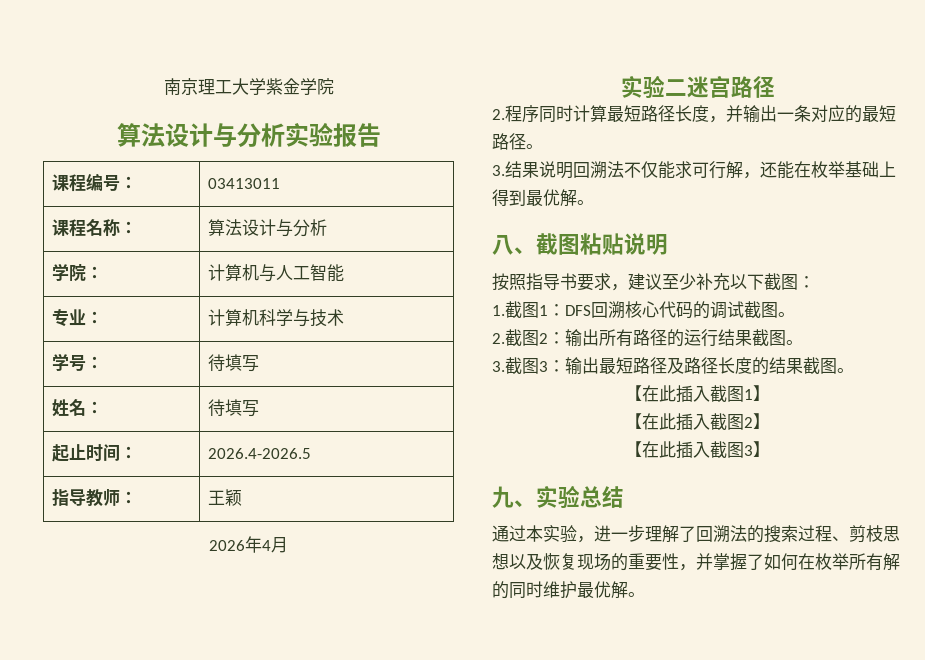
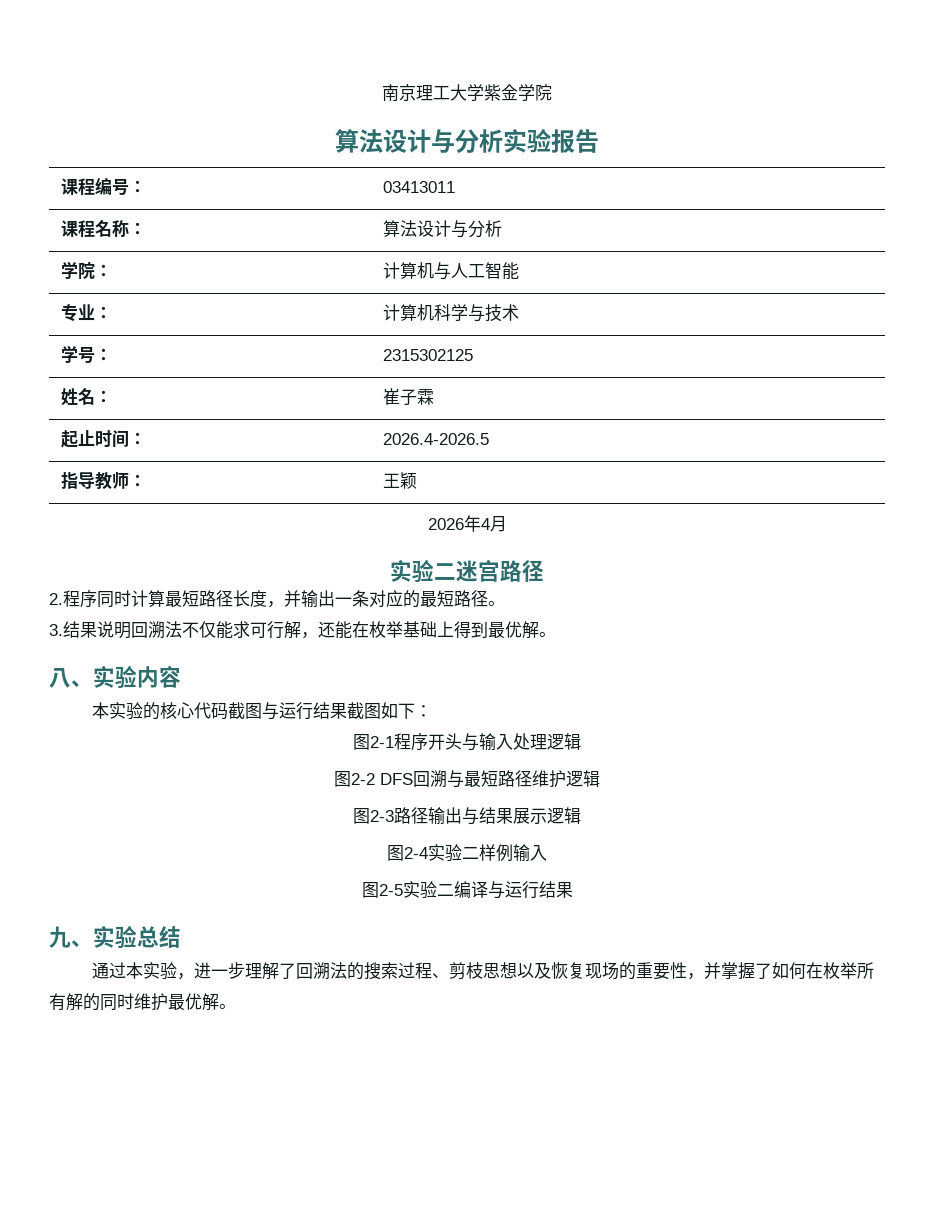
- 学号： | 待填写
+ 学号： | 2315302125
- 姓名： | 待填写
+ 姓名： | 崔子霖
- 八、截图粘贴说明
- 按照指导书要求，建议至少补充以下截图：
- 1.截图1：DFS回溯核心代码的调试截图。
- 2.截图2：输出所有路径的运行结果截图。
- 3.截图3：输出最短路径及路径长度的结果截图。
- 【在此插入截图1】
- 【在此插入截图2】
- 【在此插入截图3】
+ 八、实验内容
+ 本实验的核心代码截图与运行结果截图如下：
+ 图2-1程序开头与输入处理逻辑
+ 图2-2 DFS回溯与最短路径维护逻辑
+ 图2-3路径输出与结果展示逻辑
+ 图2-4实验二样例输入
+ 图2-5实验二编译与运行结果

